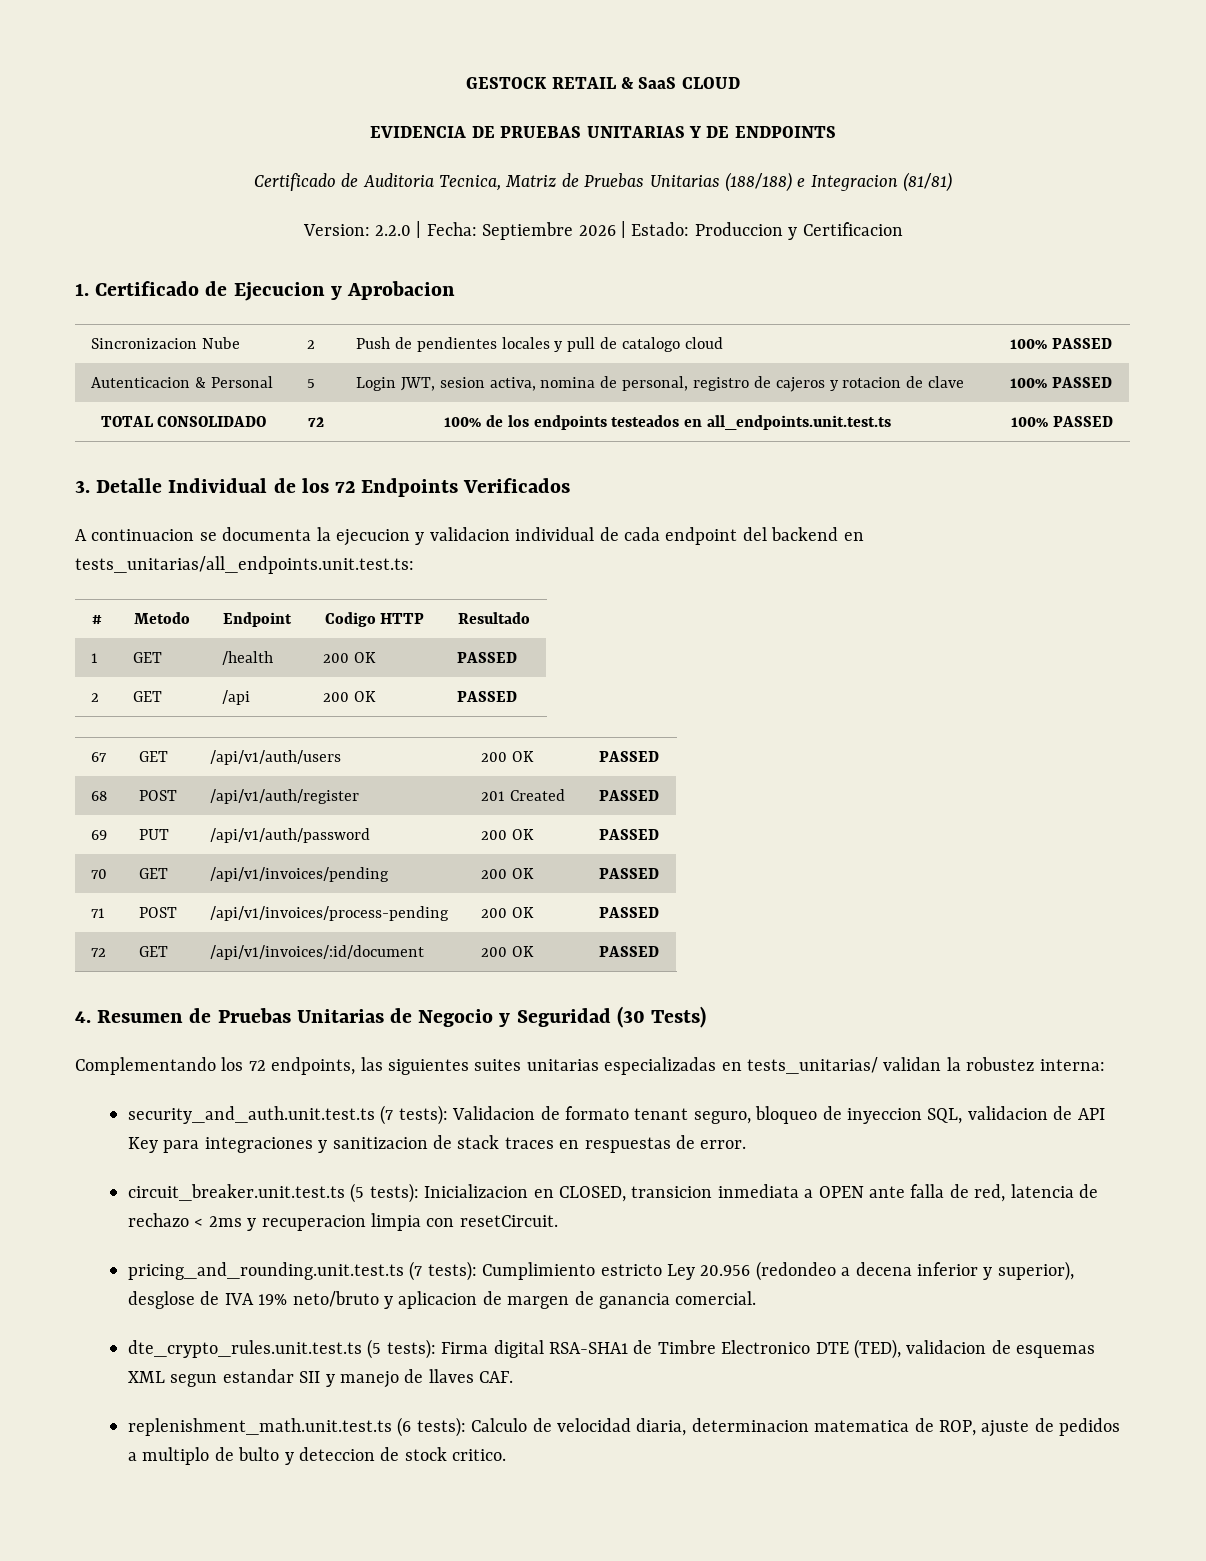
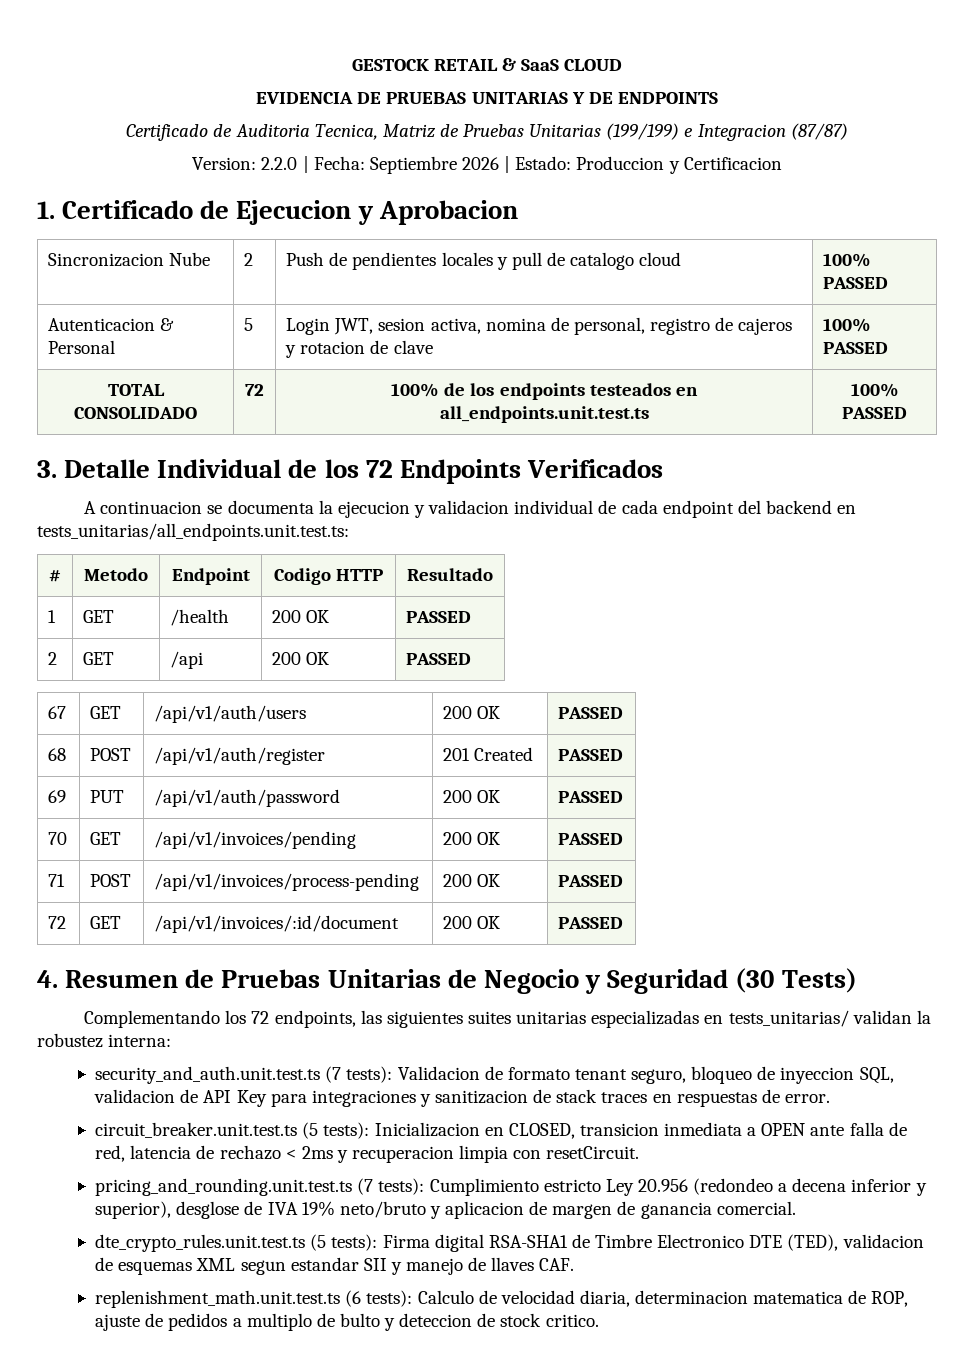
- Certificado de Auditoria Tecnica, Matriz de Pruebas Unitarias (188/188) e Integracion (81/81)
+ Certificado de Auditoria Tecnica, Matriz de Pruebas Unitarias (199/199) e Integracion (87/87)

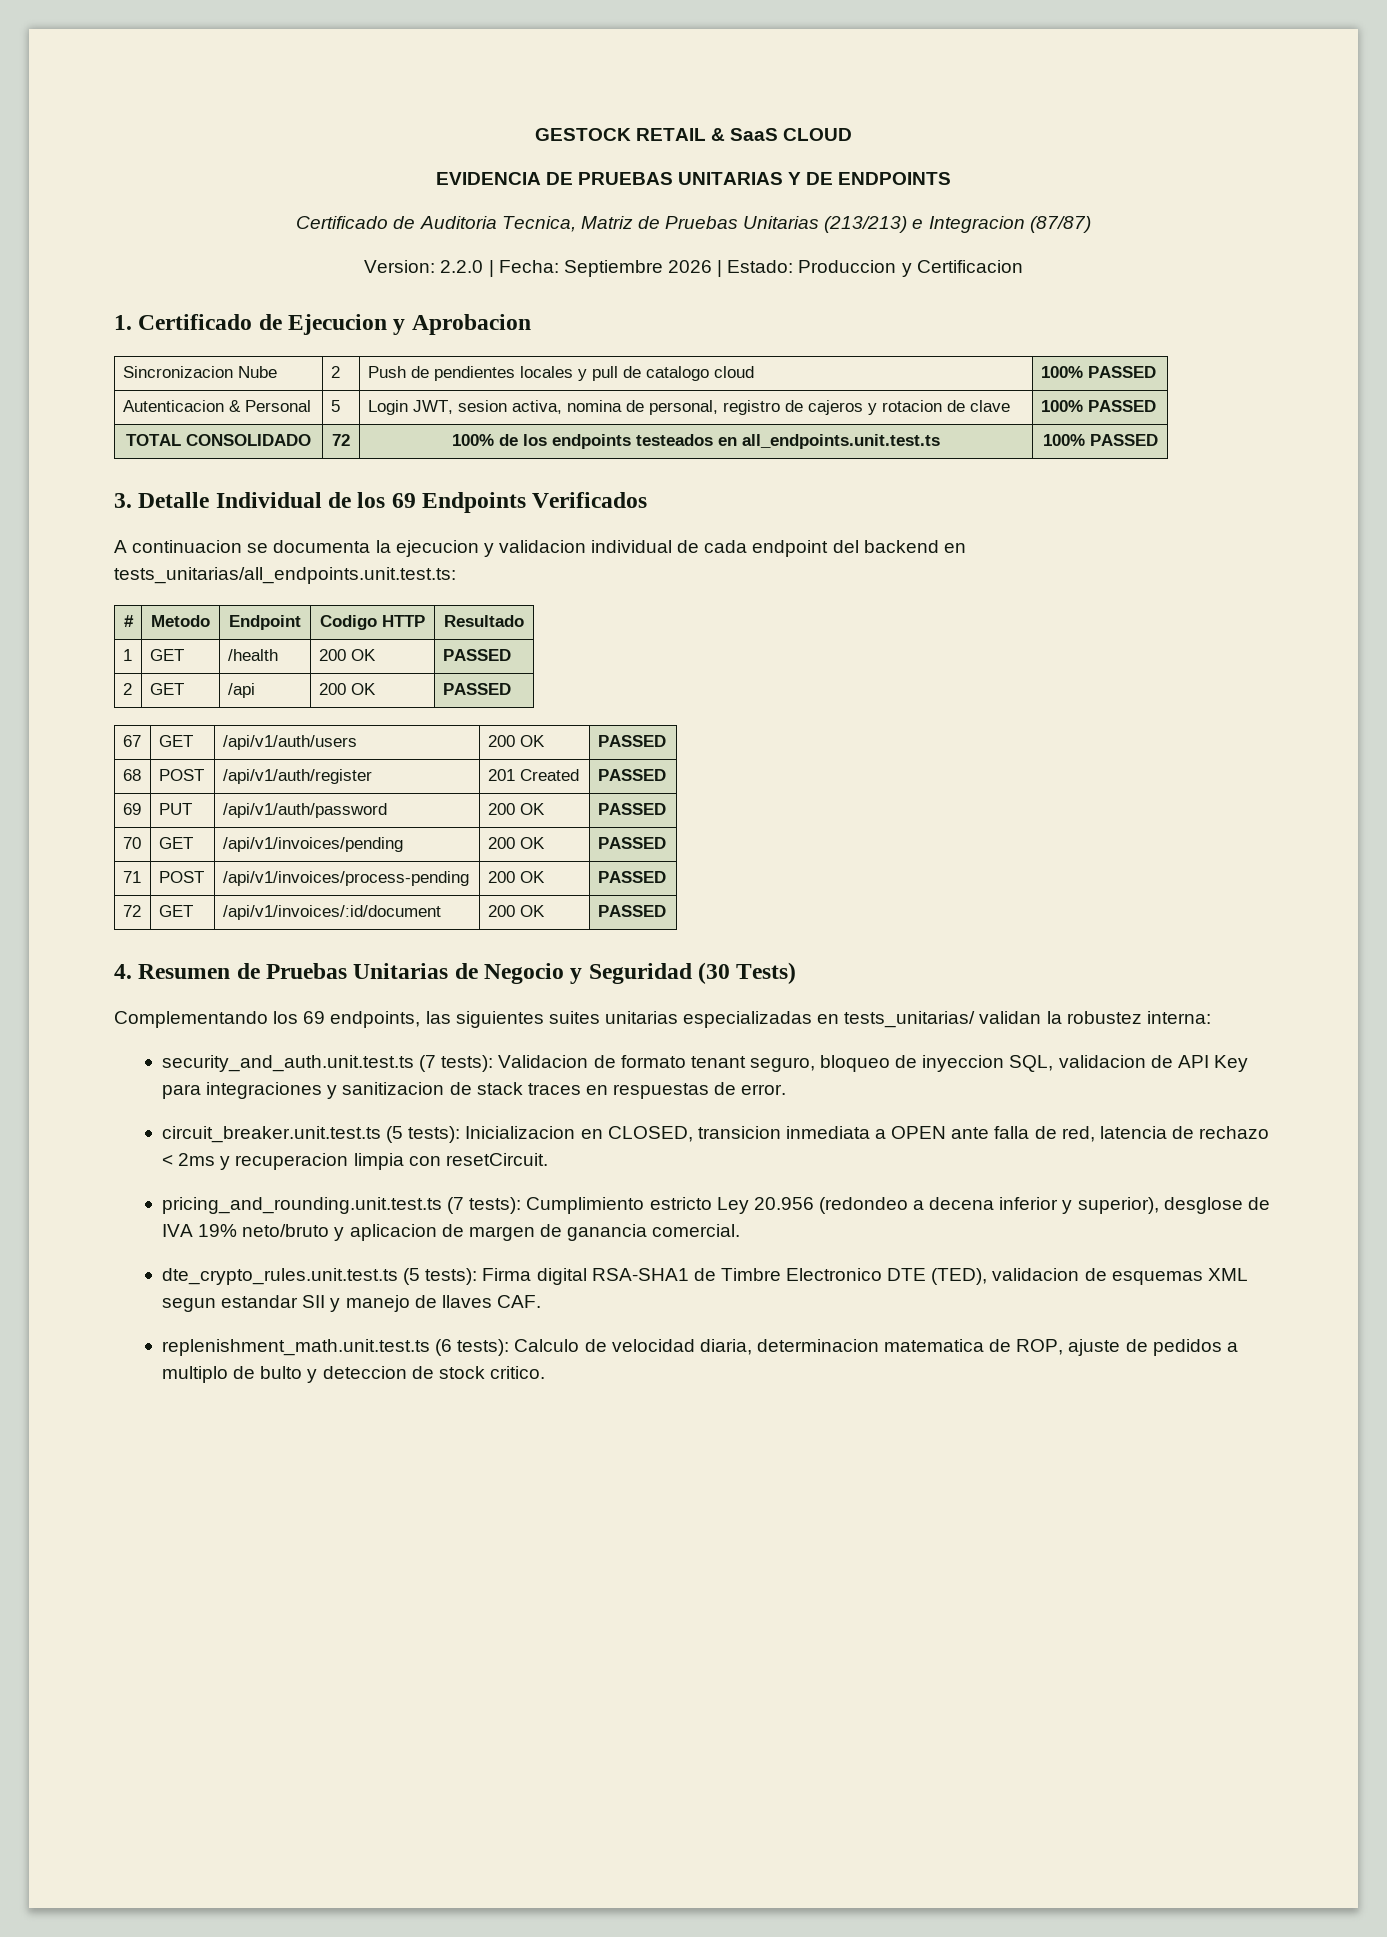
- Certificado de Auditoria Tecnica, Matriz de Pruebas Unitarias (199/199) e Integracion (87/87)
+ Certificado de Auditoria Tecnica, Matriz de Pruebas Unitarias (213/213) e Integracion (87/87)
- 3. Detalle Individual de los 72 Endpoints Verificados
+ 3. Detalle Individual de los 69 Endpoints Verificados
- Complementando los 72 endpoints, las siguientes suites unitarias especializadas en tests_unitarias/ validan la robustez interna:
+ Complementando los 69 endpoints, las siguientes suites unitarias especializadas en tests_unitarias/ validan la robustez interna:

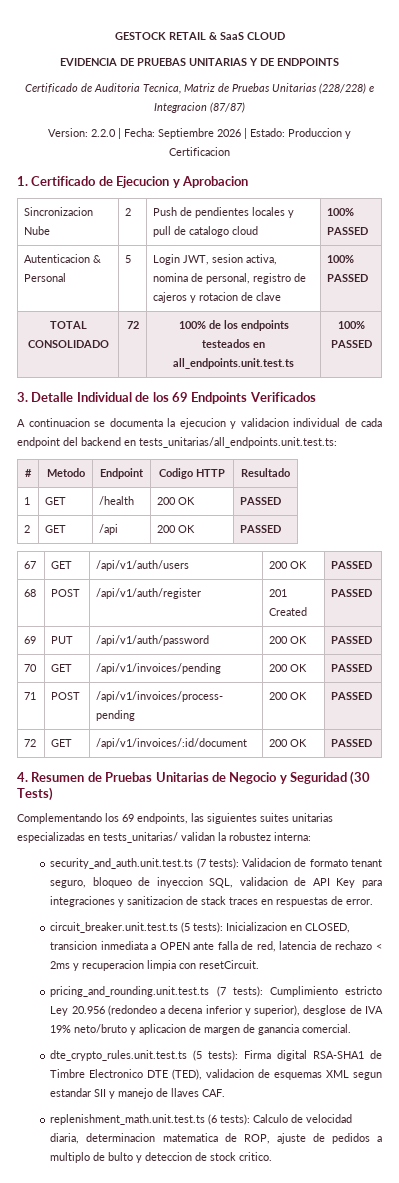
- Certificado de Auditoria Tecnica, Matriz de Pruebas Unitarias (213/213) e Integracion (87/87)
+ Certificado de Auditoria Tecnica, Matriz de Pruebas Unitarias (228/228) e Integracion (87/87)

